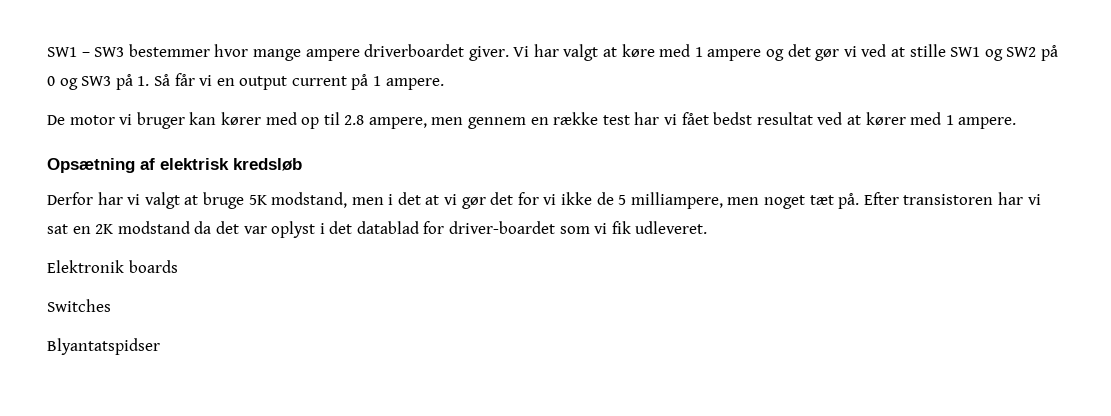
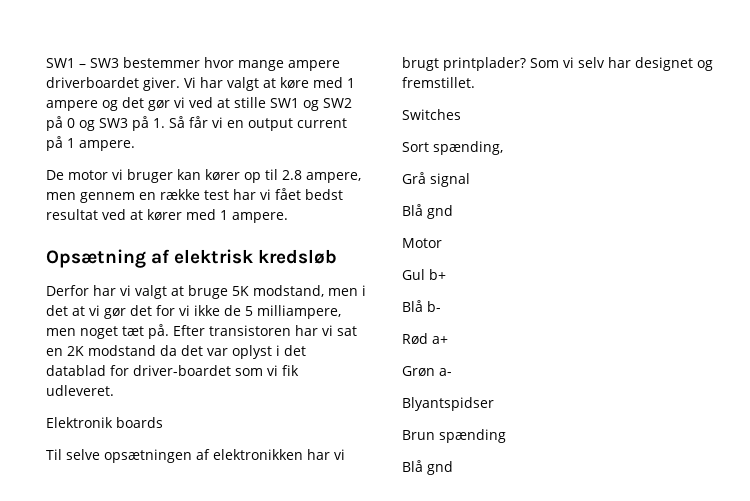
- De motor vi bruger kan kører med op til 2.8 ampere, men gennem en række test har vi fået bedst resultat ved at kører med 1 ampere.
+ De motor vi bruger kan kører op til 2.8 ampere, men gennem en række test har vi fået bedst resultat ved at kører med 1 ampere.
+ Til selve opsætningen af elektronikken har vi brugt printplader? Som vi selv har designet og fremstillet.
  Switches
- Blyantatspidser
+ Sort spænding,
+ Grå signal
+ Blå gnd
+ Motor
+ Gul b+
+ Blå b-
+ Rød a+
+ Grøn a-
+ Blyantspidser
+ Brun spænding
+ Blå gnd

